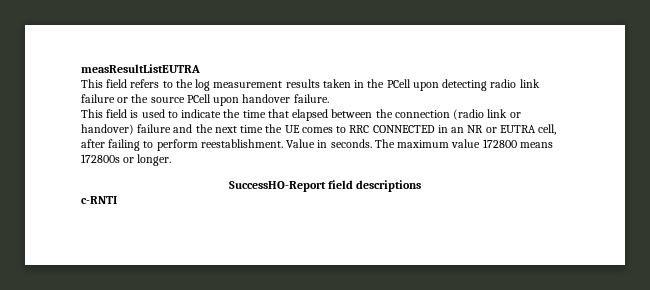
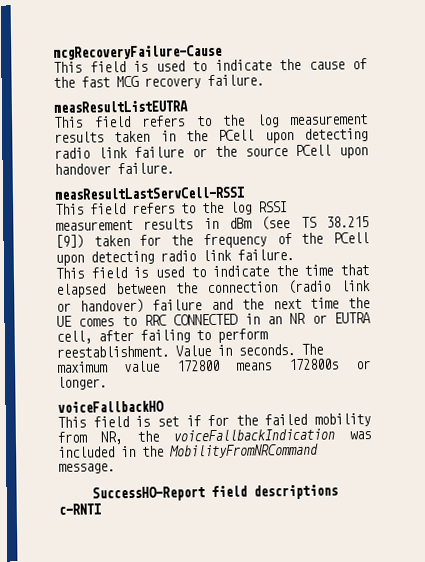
+ mcgRecoveryFailure-Cause
+ This field is used to indicate the cause of the fast MCG recovery failure.
+ measResultLastServCell-RSSI
+ This field refers to the log RSSI measurement results in dBm (see TS 38.215 [9]) taken for the frequency of the PCell upon detecting radio link failure.
+ voiceFallbackHO
+ This field is set if for the failed mobility from NR, the voiceFallbackIndication was included in the MobilityFromNRCommand message.

